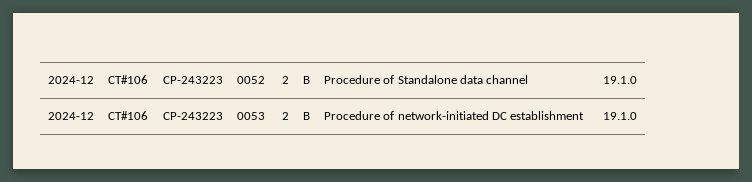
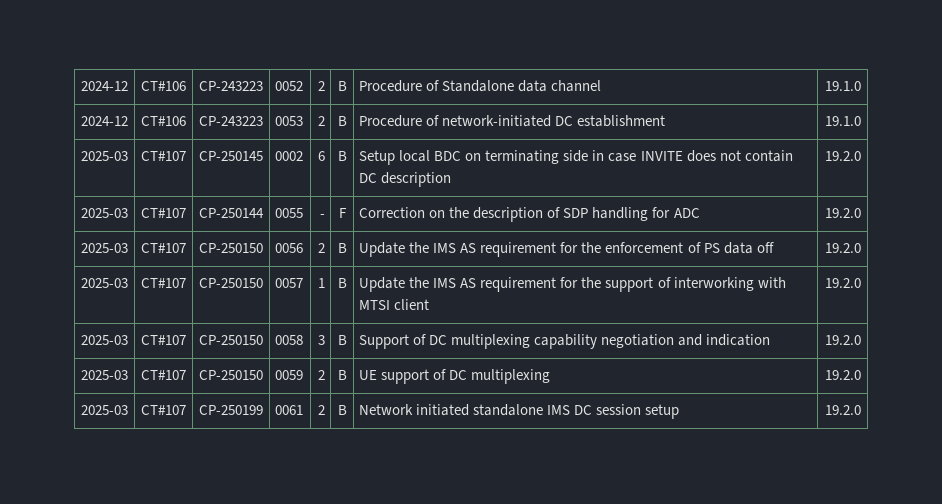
+ 2025-03 | CT#107 | CP-250145 | 0002 | 6 | B | Setup local BDC on terminating side in case INVITE does not contain DC description | 19.2.0
+ 2025-03 | CT#107 | CP-250144 | 0055 | - | F | Correction on the description of SDP handling for ADC | 19.2.0
+ 2025-03 | CT#107 | CP-250150 | 0056 | 2 | B | Update the IMS AS requirement for the enforcement of PS data off | 19.2.0
+ 2025-03 | CT#107 | CP-250150 | 0057 | 1 | B | Update the IMS AS requirement for the support of interworking with MTSI client | 19.2.0
+ 2025-03 | CT#107 | CP-250150 | 0058 | 3 | B | Support of DC multiplexing capability negotiation and indication | 19.2.0
+ 2025-03 | CT#107 | CP-250150 | 0059 | 2 | B | UE support of DC multiplexing | 19.2.0
+ 2025-03 | CT#107 | CP-250199 | 0061 | 2 | B | Network initiated standalone IMS DC session setup | 19.2.0

